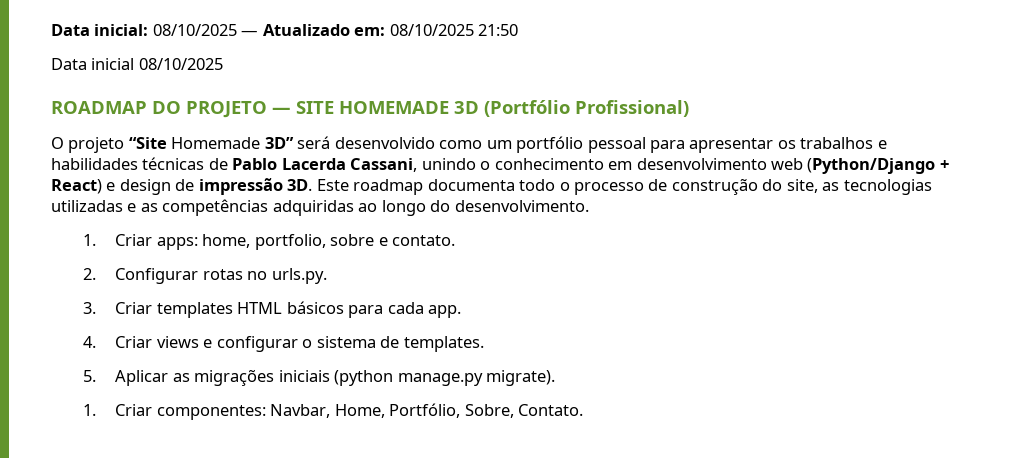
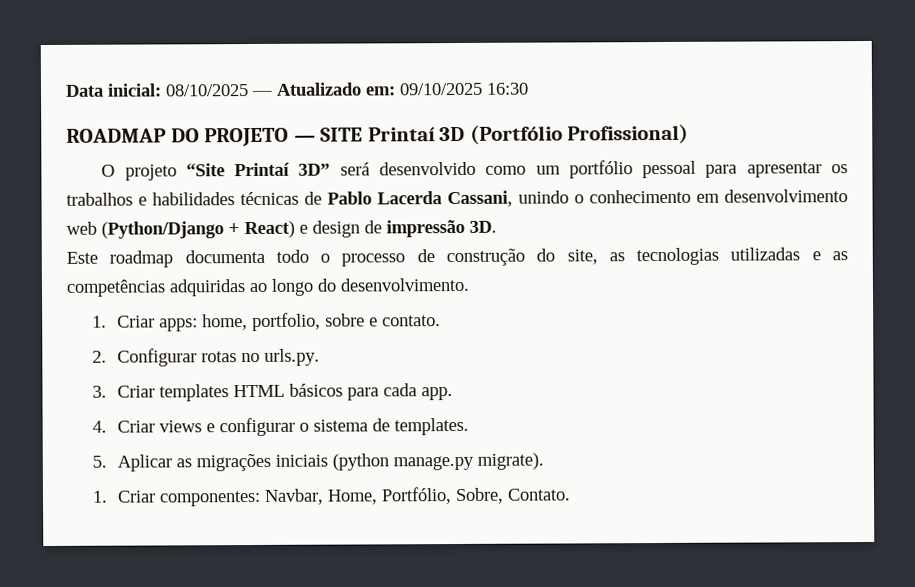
- Data inicial: 08/10/2025 — Atualizado em: 08/10/2025 21:50
- Data inicial 08/10/2025
+ Data inicial: 08/10/2025 — Atualizado em: 09/10/2025 16:30
- ROADMAP DO PROJETO — SITE HOMEMADE 3D (Portfólio Profissional)
+ ROADMAP DO PROJETO — SITE Printaí 3D (Portfólio Profissional)
- O projeto “Site Homemade 3D” será desenvolvido como um portfólio pessoal para apresentar os trabalhos e habilidades técnicas de Pablo Lacerda Cassani, unindo o conhecimento em desenvolvimento web (Python/Django + React) e design de impressão 3D. Este roadmap documenta todo o processo de construção do site, as tecnologias utilizadas e as competências adquiridas ao longo do desenvolvimento.
+ O projeto “Site Printaí 3D” será desenvolvido como um portfólio pessoal para apresentar os trabalhos e habilidades técnicas de Pablo Lacerda Cassani, unindo o conhecimento em desenvolvimento web (Python/Django + React) e design de impressão 3D.
+ Este roadmap documenta todo o processo de construção do site, as tecnologias utilizadas e as competências adquiridas ao longo do desenvolvimento.

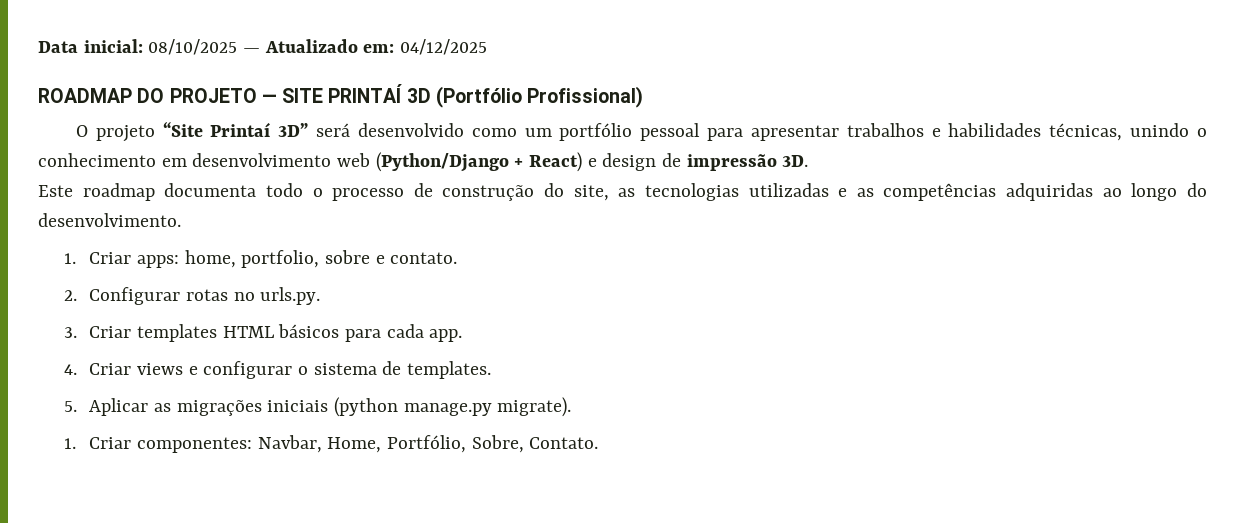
- Data inicial: 08/10/2025 — Atualizado em: 09/10/2025 16:30
+ Data inicial: 08/10/2025 — Atualizado em: 04/12/2025
- ROADMAP DO PROJETO — SITE Printaí 3D (Portfólio Profissional)
+ ROADMAP DO PROJETO — SITE PRINTAÍ 3D (Portfólio Profissional)
- O projeto “Site Printaí 3D” será desenvolvido como um portfólio pessoal para apresentar os trabalhos e habilidades técnicas de Pablo Lacerda Cassani, unindo o conhecimento em desenvolvimento web (Python/Django + React) e design de impressão 3D.
+ O projeto “Site Printaí 3D” será desenvolvido como um portfólio pessoal para apresentar trabalhos e habilidades técnicas, unindo o conhecimento em desenvolvimento web (Python/Django + React) e design de impressão 3D.

